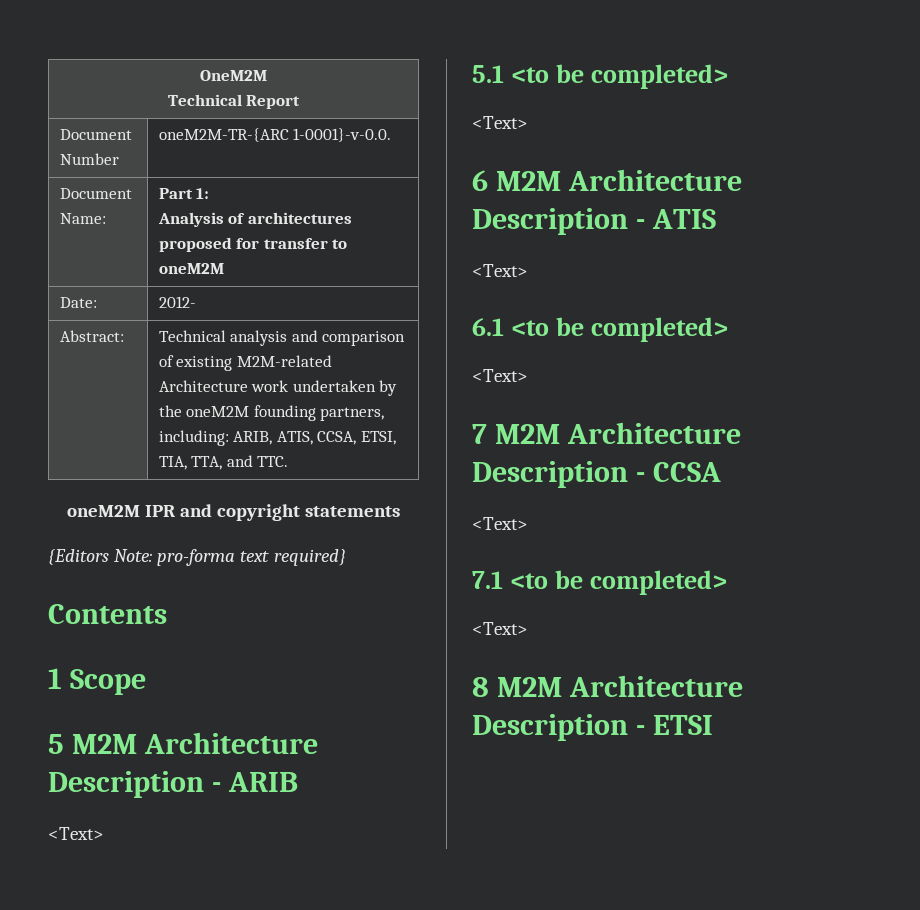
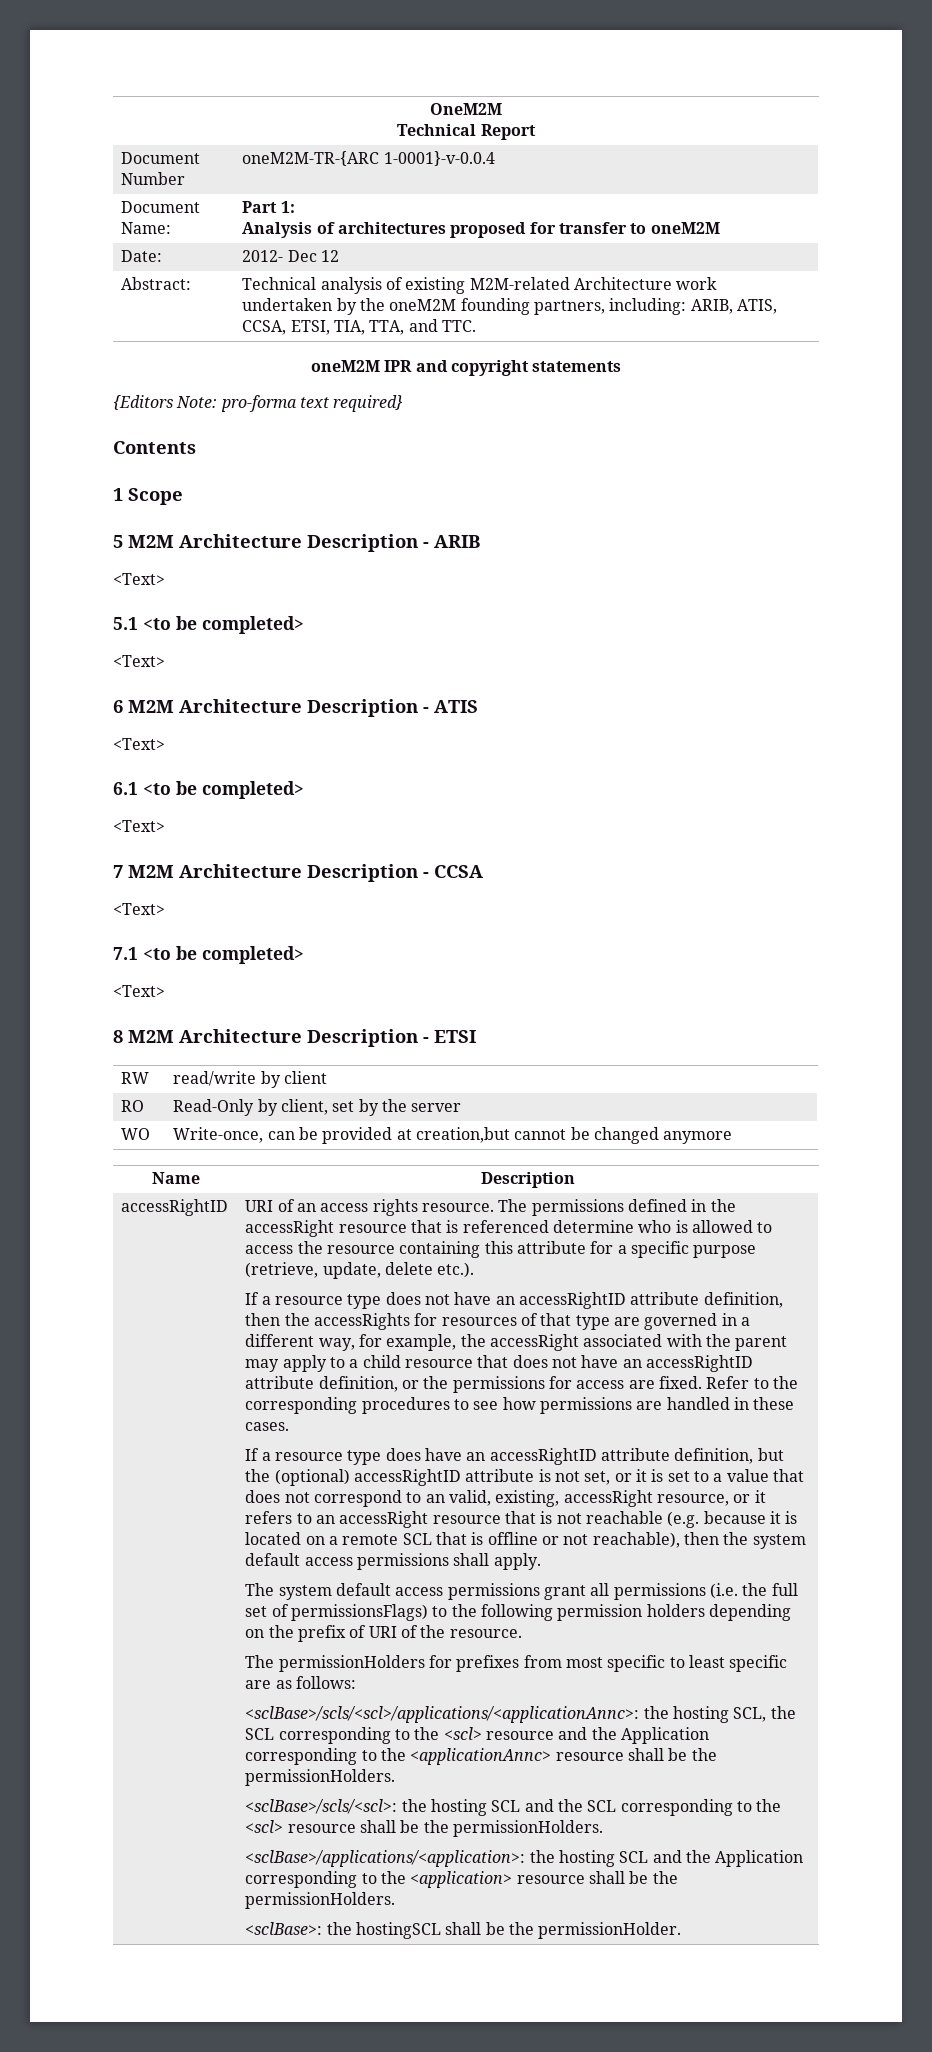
- Document Number | oneM2M-TR-{ARC 1-0001}-v-0.0.
+ Document Number | oneM2M-TR-{ARC 1-0001}-v-0.0.4
- Date: | 2012-
+ Date: | 2012- Dec 12
- Abstract: | Technical analysis and comparison of existing M2M-related Architecture work undertaken by the oneM2M founding partners, including: ARIB, ATIS, CCSA, ETSI, TIA, TTA, and TTC.
+ Abstract: | Technical analysis of existing M2M-related Architecture work undertaken by the oneM2M founding partners, including: ARIB, ATIS, CCSA, ETSI, TIA, TTA, and TTC.
+ RW | read/write by client
+ RO | Read-Only by client, set by the server
+ WO | Write-once, can be provided at creation,but cannot be changed anymore
+ Name | Description
+ accessRightID | URI of an access rights resource. The permissions defined in the accessRight resource that is referenced determine who is allowed to access the resource containing this attribute for a specific purpose (retrieve, update, delete etc.).
+ If a resource type does not have an accessRightID attribute definition, then the accessRights for resources of that type are governed in a different way, for example, the accessRight associated with the parent may apply to a child resource that does not have an accessRightID attribute definition, or the permissions for access are fixed. Refer to the corresponding procedures to see how permissions are handled in these cases.
+ If a resource type does have an accessRightID attribute definition, but the (optional) accessRightID attribute is not set, or it is set to a value that does not correspond to an valid, existing, accessRight resource, or it refers to an accessRight resource that is not reachable (e.g. because it is located on a remote SCL that is offline or not reachable), then the system default access permissions shall apply.
+ The system default access permissions grant all permissions (i.e. the full set of permissionsFlags) to the following permission holders depending on the prefix of URI of the resource.
+ The permissionHolders for prefixes from most specific to least specific are as follows:
+ <sclBase>/scls/<scl>/applications/<applicationAnnc>: the hosting SCL, the SCL corresponding to the <scl> resource and the Application corresponding to the <applicationAnnc> resource shall be the permissionHolders.
+ <sclBase>/scls/<scl>: the hosting SCL and the SCL corresponding to the <scl> resource shall be the permissionHolders.
+ <sclBase>/applications/<application>: the hosting SCL and the Application corresponding to the <application> resource shall be the permissionHolders.
+ <sclBase>: the hostingSCL shall be the permissionHolder.

